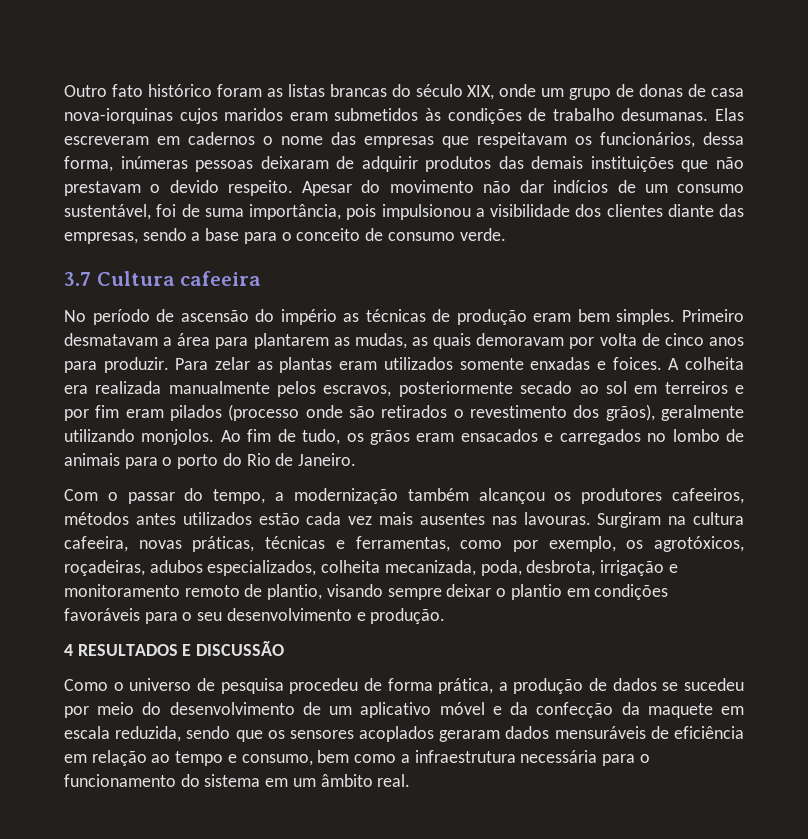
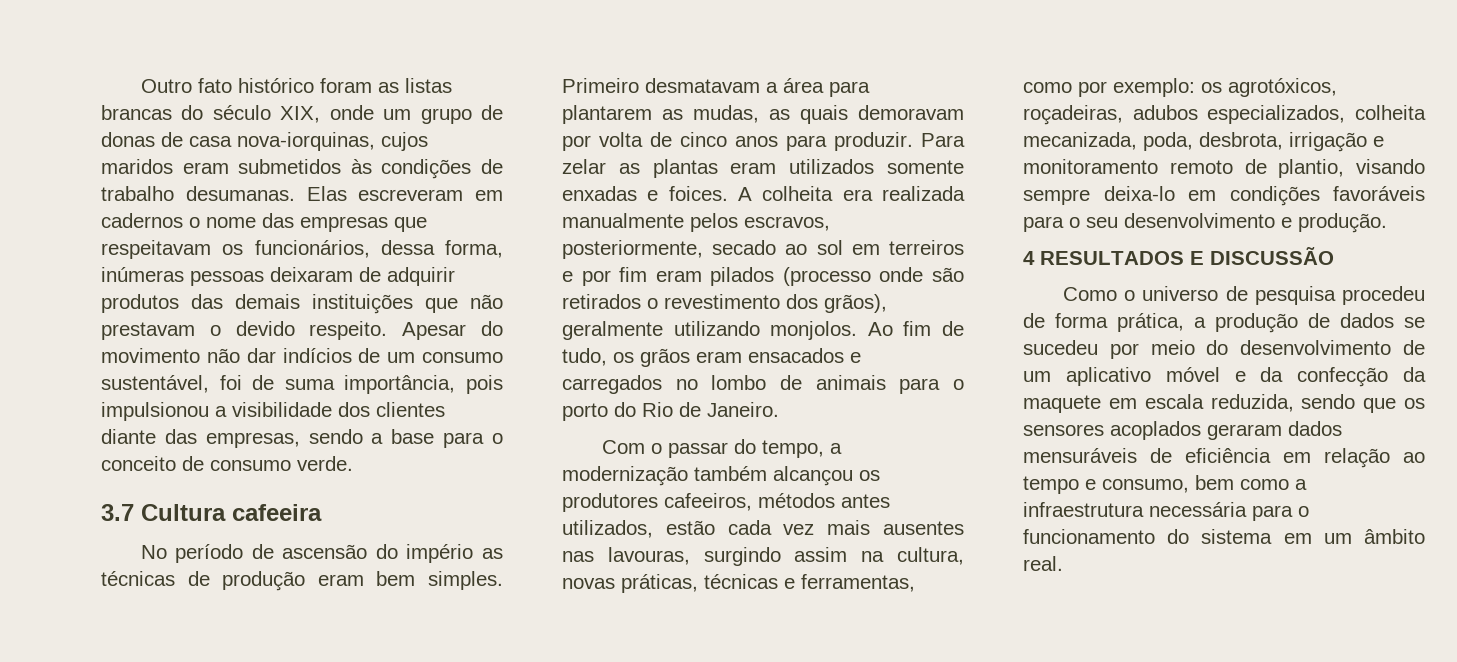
- Outro fato histórico foram as listas brancas do século XIX, onde um grupo de donas de casa nova-iorquinas cujos maridos eram submetidos às condições de trabalho desumanas.
+ Outro fato histórico foram as listas brancas do século XIX, onde um grupo de donas de casa nova-iorquinas, cujos maridos eram submetidos às condições de trabalho desumanas.
- A colheita era realizada manualmente pelos escravos, posteriormente secado ao sol em terreiros e por fim eram pilados (processo onde são retirados o revestimento dos grãos), geralmente utilizando monjolos.
+ A colheita era realizada manualmente pelos escravos, posteriormente, secado ao sol em terreiros e por fim eram pilados (processo onde são retirados o revestimento dos grãos), geralmente utilizando monjolos.
- Com o passar do tempo, a modernização também alcançou os produtores cafeeiros, métodos antes utilizados estão cada vez mais ausentes nas lavouras. Surgiram na cultura cafeeira, novas práticas, técnicas e ferramentas, como por exemplo, os agrotóxicos, roçadeiras, adubos especializados, colheita mecanizada, poda, desbrota, irrigação e monitoramento remoto de plantio, visando sempre deixar o plantio em condições favoráveis para o seu desenvolvimento e produção.
+ Com o passar do tempo, a modernização também alcançou os produtores cafeeiros, métodos antes utilizados, estão cada vez mais ausentes nas lavouras, surgindo assim na cultura, novas práticas, técnicas e ferramentas, como por exemplo: os agrotóxicos, roçadeiras, adubos especializados, colheita mecanizada, poda, desbrota, irrigação e monitoramento remoto de plantio, visando sempre deixa-lo em condições favoráveis para o seu desenvolvimento e produção.

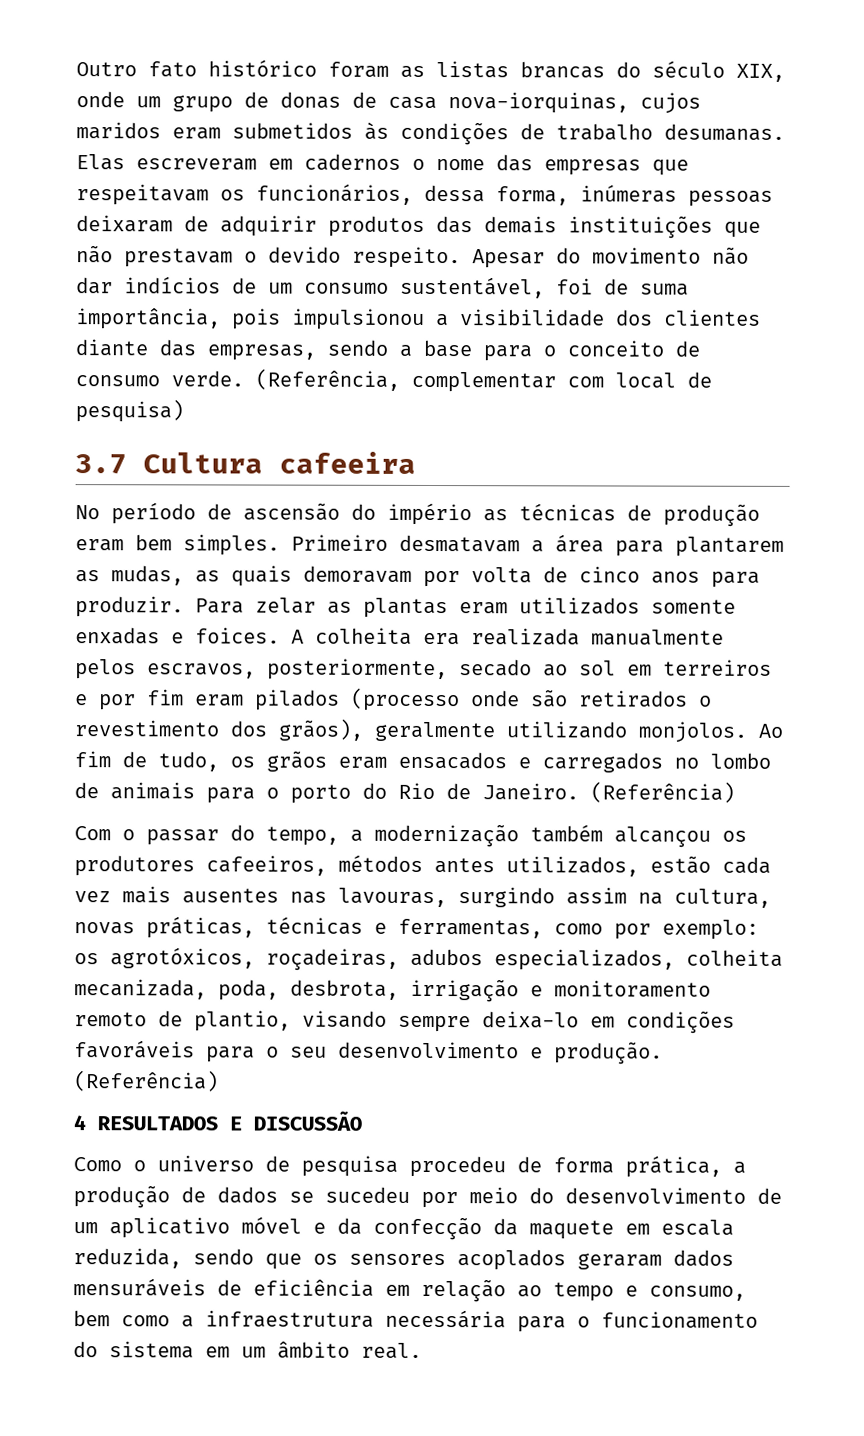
+ (Referência, complementar com local de pesquisa)
- Ao fim de tudo, os grãos eram ensacados e carregados no lombo de animais para o porto do Rio de Janeiro.
+ Ao fim de tudo, os grãos eram ensacados e carregados no lombo de animais para o porto do Rio de Janeiro. (Referência)
- os agrotóxicos, roçadeiras, adubos especializados, colheita mecanizada, poda, desbrota, irrigação e monitoramento remoto de plantio, visando sempre deixa-lo em condições favoráveis para o seu desenvolvimento e produção.
+ os agrotóxicos, roçadeiras, adubos especializados, colheita mecanizada, poda, desbrota, irrigação e monitoramento remoto de plantio, visando sempre deixa-lo em condições favoráveis para o seu desenvolvimento e produção. (Referência)

